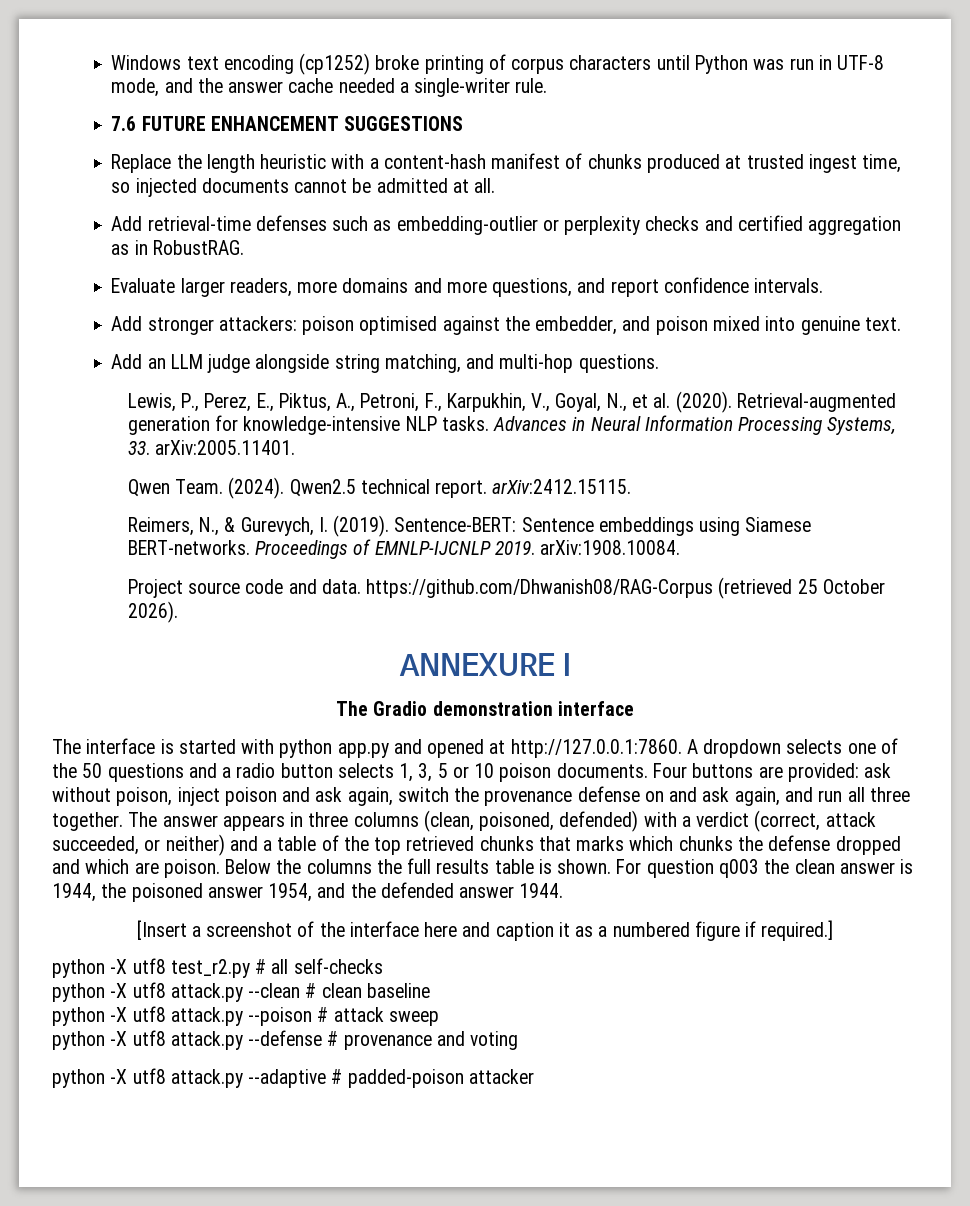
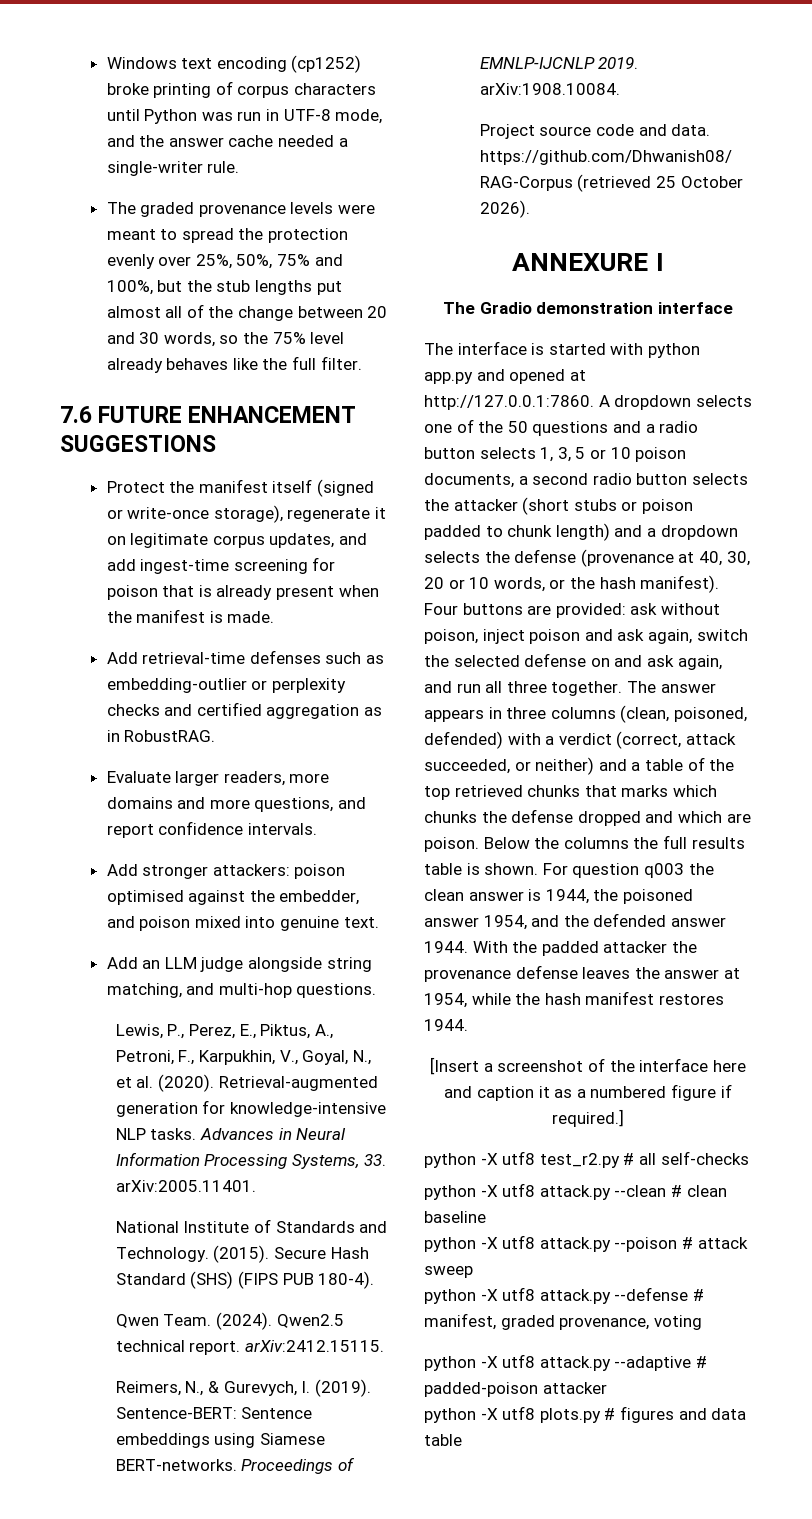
+ The graded provenance levels were meant to spread the protection evenly over 25%, 50%, 75% and 100%, but the stub lengths put almost all of the change between 20 and 30 words, so the 75% level already behaves like the full filter.
  7.6 FUTURE ENHANCEMENT SUGGESTIONS
- Replace the length heuristic with a content-hash manifest of chunks produced at trusted ingest time, so injected documents cannot be admitted at all.
+ Protect the manifest itself (signed or write-once storage), regenerate it on legitimate corpus updates, and add ingest-time screening for poison that is already present when the manifest is made.
+ National Institute of Standards and Technology. (2015). Secure Hash Standard (SHS) (FIPS PUB 180-4).
- The interface is started with python app.py and opened at http://127.0.0.1:7860. A dropdown selects one of the 50 questions and a radio button selects 1, 3, 5 or 10 poison documents.
+ The interface is started with python app.py and opened at http://127.0.0.1:7860. A dropdown selects one of the 50 questions and a radio button selects 1, 3, 5 or 10 poison documents, a second radio button selects the attacker (short stubs or poison padded to chunk length) and a dropdown selects the defense (provenance at 40, 30, 20 or 10 words, or the hash manifest).
- Four buttons are provided: ask without poison, inject poison and ask again, switch the provenance defense on and ask again, and run all three together.
+ Four buttons are provided: ask without poison, inject poison and ask again, switch the selected defense on and ask again, and run all three together.
+ With the padded attacker the provenance defense leaves the answer at 1954, while the hash manifest restores 1944.
- python -X utf8 attack.py --defense # provenance and voting
+ python -X utf8 attack.py --defense # manifest, graded provenance, voting
+ python -X utf8 plots.py # figures and data table

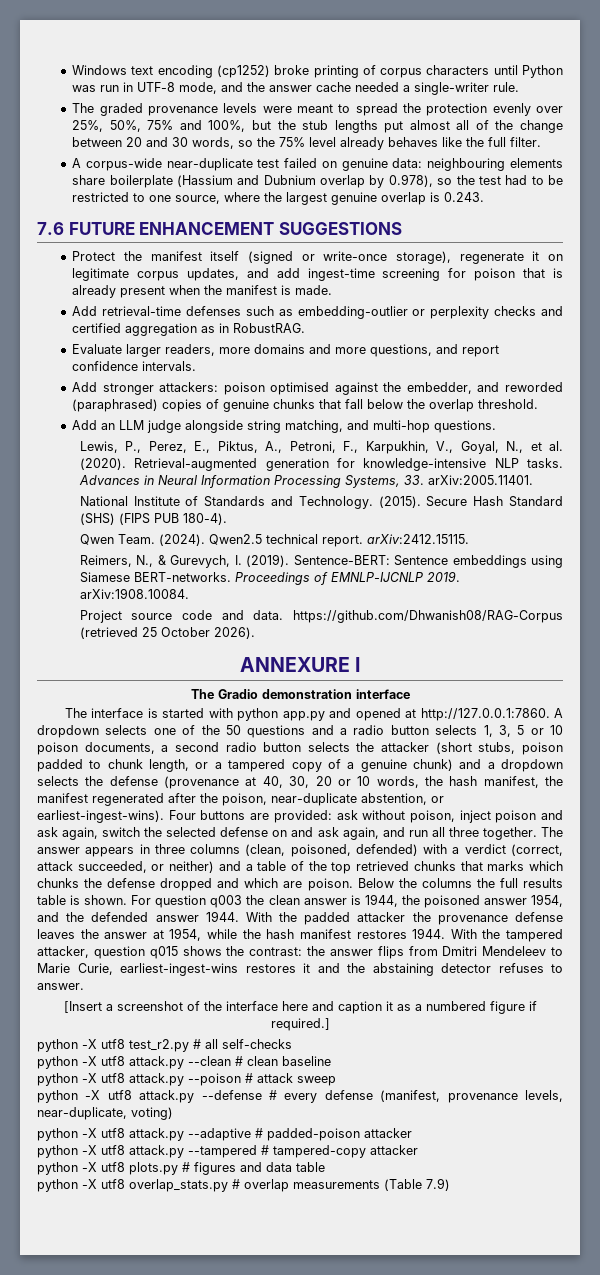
+ A corpus-wide near-duplicate test failed on genuine data: neighbouring elements share boilerplate (Hassium and Dubnium overlap by 0.978), so the test had to be restricted to one source, where the largest genuine overlap is 0.243.
- Add stronger attackers: poison optimised against the embedder, and poison mixed into genuine text.
+ Add stronger attackers: poison optimised against the embedder, and reworded (paraphrased) copies of genuine chunks that fall below the overlap threshold.
- The interface is started with python app.py and opened at http://127.0.0.1:7860. A dropdown selects one of the 50 questions and a radio button selects 1, 3, 5 or 10 poison documents, a second radio button selects the attacker (short stubs or poison padded to chunk length) and a dropdown selects the defense (provenance at 40, 30, 20 or 10 words, or the hash manifest).
+ The interface is started with python app.py and opened at http://127.0.0.1:7860. A dropdown selects one of the 50 questions and a radio button selects 1, 3, 5 or 10 poison documents, a second radio button selects the attacker (short stubs, poison padded to chunk length, or a tampered copy of a genuine chunk) and a dropdown selects the defense (provenance at 40, 30, 20 or 10 words, the hash manifest, the manifest regenerated after the poison, near-duplicate abstention, or earliest-ingest-wins).
+ With the tampered attacker, question q015 shows the contrast: the answer flips from Dmitri Mendeleev to Marie Curie, earliest-ingest-wins restores it and the abstaining detector refuses to answer.
- python -X utf8 attack.py --defense # manifest, graded provenance, voting
+ python -X utf8 attack.py --defense # every defense (manifest, provenance levels, near-duplicate, voting)
+ python -X utf8 attack.py --tampered # tampered-copy attacker
+ python -X utf8 overlap_stats.py # overlap measurements (Table 7.9)

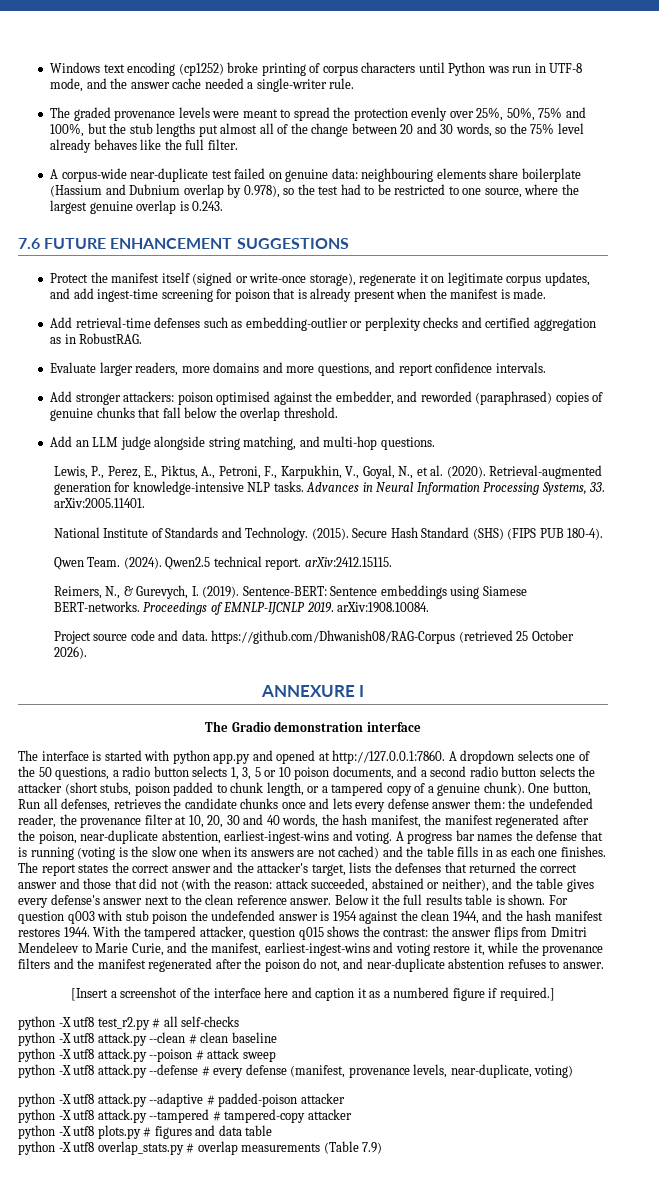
- The interface is started with python app.py and opened at http://127.0.0.1:7860. A dropdown selects one of the 50 questions and a radio button selects 1, 3, 5 or 10 poison documents, a second radio button selects the attacker (short stubs, poison padded to chunk length, or a tampered copy of a genuine chunk) and a dropdown selects the defense (provenance at 40, 30, 20 or 10 words, the hash manifest, the manifest regenerated after the poison, near-duplicate abstention, or earliest-ingest-wins). Four buttons are provided: ask without poison, inject poison and ask again, switch the selected defense on and ask again, and run all three together. The answer appears in three columns (clean, poisoned, defended) with a verdict (correct, attack succeeded, or neither) and a table of the top retrieved chunks that marks which chunks the defense dropped and which are poison. Below the columns the full results table is shown.
+ The interface is started with python app.py and opened at http://127.0.0.1:7860. A dropdown selects one of the 50 questions, a radio button selects 1, 3, 5 or 10 poison documents, and a second radio button selects the attacker (short stubs, poison padded to chunk length, or a tampered copy of a genuine chunk). One button, Run all defenses, retrieves the candidate chunks once and lets every defense answer them: the undefended reader, the provenance filter at 10, 20, 30 and 40 words, the hash manifest, the manifest regenerated after the poison, near-duplicate abstention, earliest-ingest-wins and voting. A progress bar names the defense that is running (voting is the slow one when its answers are not cached) and the table fills in as each one finishes. The report states the correct answer and the attacker's target, lists the defenses that returned the correct answer and those that did not (with the reason: attack succeeded, abstained or neither), and the table gives every defense's answer next to the clean reference answer. Below it the full results table is shown.
- For question q003 the clean answer is 1944, the poisoned answer 1954, and the defended answer 1944. With the padded attacker the provenance defense leaves the answer at 1954, while the hash manifest restores 1944.
+ For question q003 with stub poison the undefended answer is 1954 against the clean 1944, and the hash manifest restores 1944.
- With the tampered attacker, question q015 shows the contrast: the answer flips from Dmitri Mendeleev to Marie Curie, earliest-ingest-wins restores it and the abstaining detector refuses to answer.
+ With the tampered attacker, question q015 shows the contrast: the answer flips from Dmitri Mendeleev to Marie Curie, and the manifest, earliest-ingest-wins and voting restore it, while the provenance filters and the manifest regenerated after the poison do not, and near-duplicate abstention refuses to answer.

